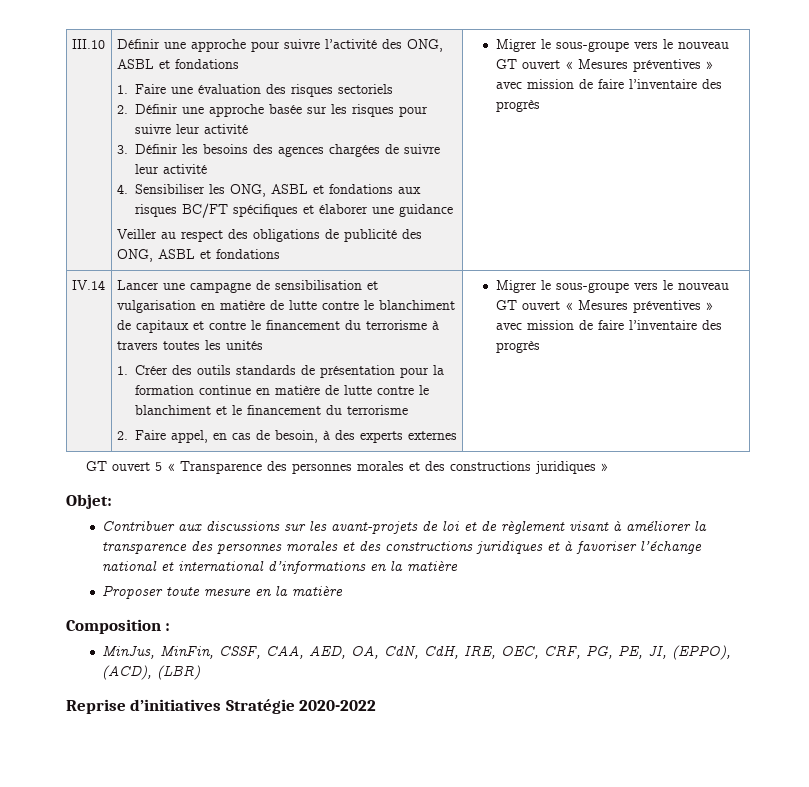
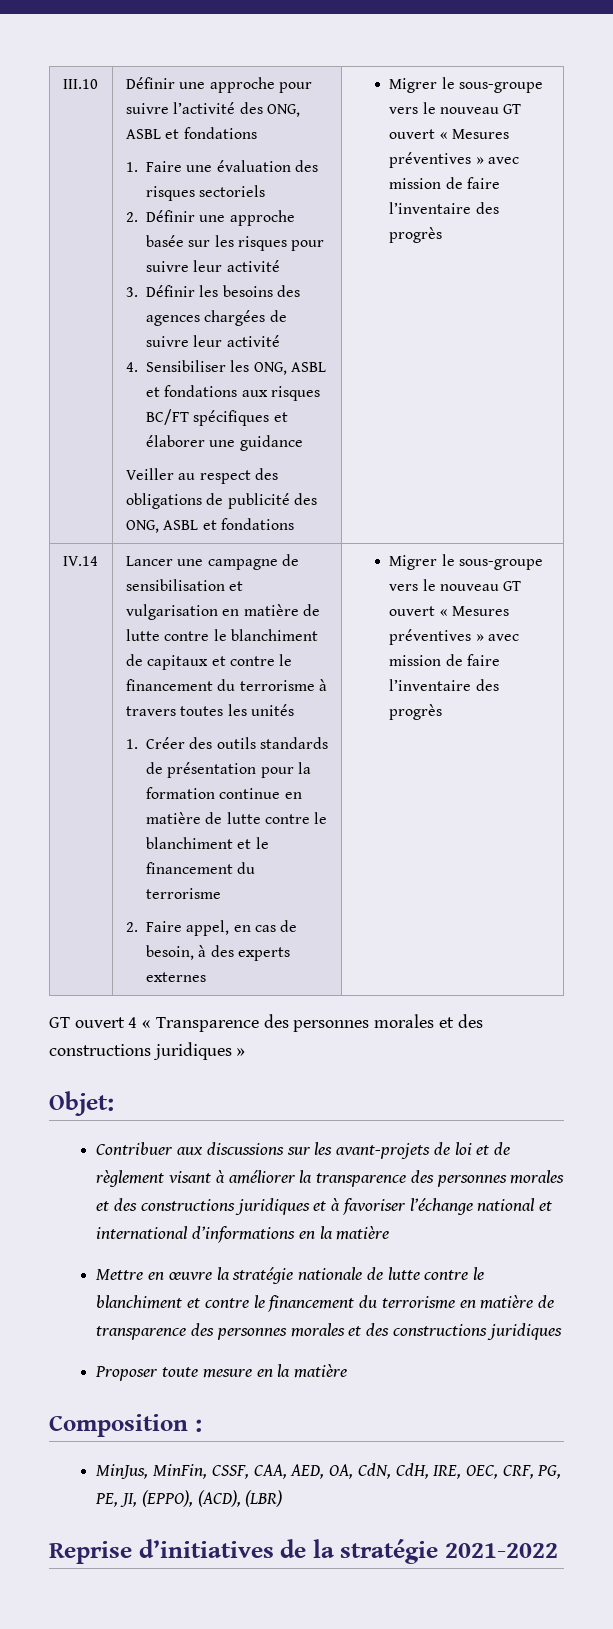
- GT ouvert 5 « Transparence des personnes morales et des constructions juridiques »
+ GT ouvert 4 « Transparence des personnes morales et des constructions juridiques »
+ Mettre en œuvre la stratégie nationale de lutte contre le blanchiment et contre le financement du terrorisme en matière de transparence des personnes morales et des constructions juridiques
- Reprise d’initiatives Stratégie 2020-2022
+ Reprise d’initiatives de la stratégie 2021-2022

